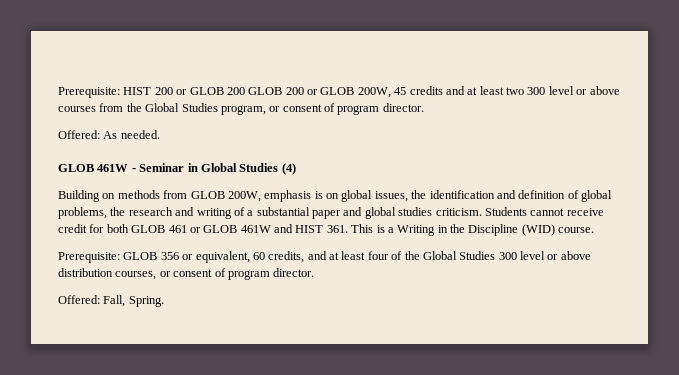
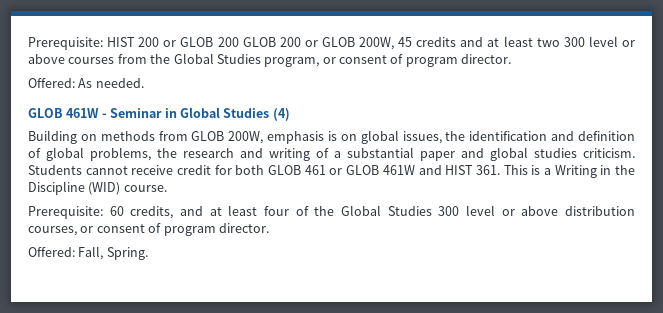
- Prerequisite: GLOB 356 or equivalent, 60 credits, and at least four of the Global Studies 300 level or above distribution courses, or consent of program director.
+ Prerequisite: 60 credits, and at least four of the Global Studies 300 level or above distribution courses, or consent of program director.

